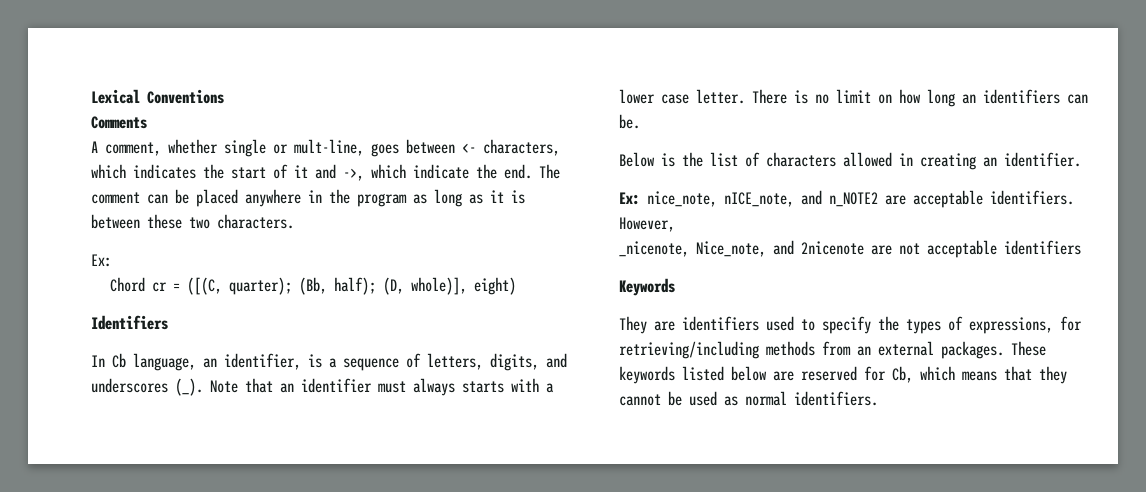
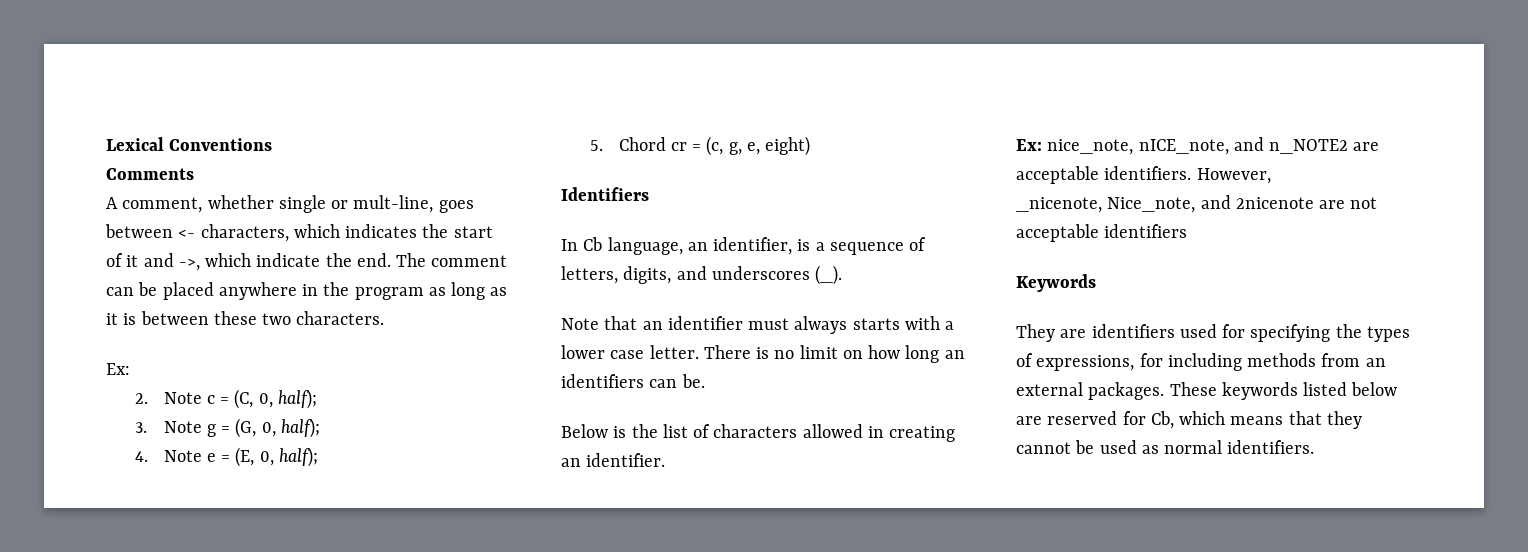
- Chord cr = ([(C, quarter); (Bb, half); (D, whole)], eight)
+ 2. Note c = (C, 0, half);
+ 3. Note g = (G, 0, half);
+ 4. Note e = (E, 0, half);
+ 5. Chord cr = (c, g, e, eight)
- In Cb language, an identifier, is a sequence of letters, digits, and underscores (_). Note that an identifier must always starts with a lower case letter.
+ In Cb language, an identifier, is a sequence of letters, digits, and underscores (_).
+ Note that an identifier must always starts with a lower case letter.
- They are identifiers used to specify the types of expressions, for retrieving/including methods from an external packages.
+ They are identifiers used for specifying the types of expressions, for including methods from an external packages.

